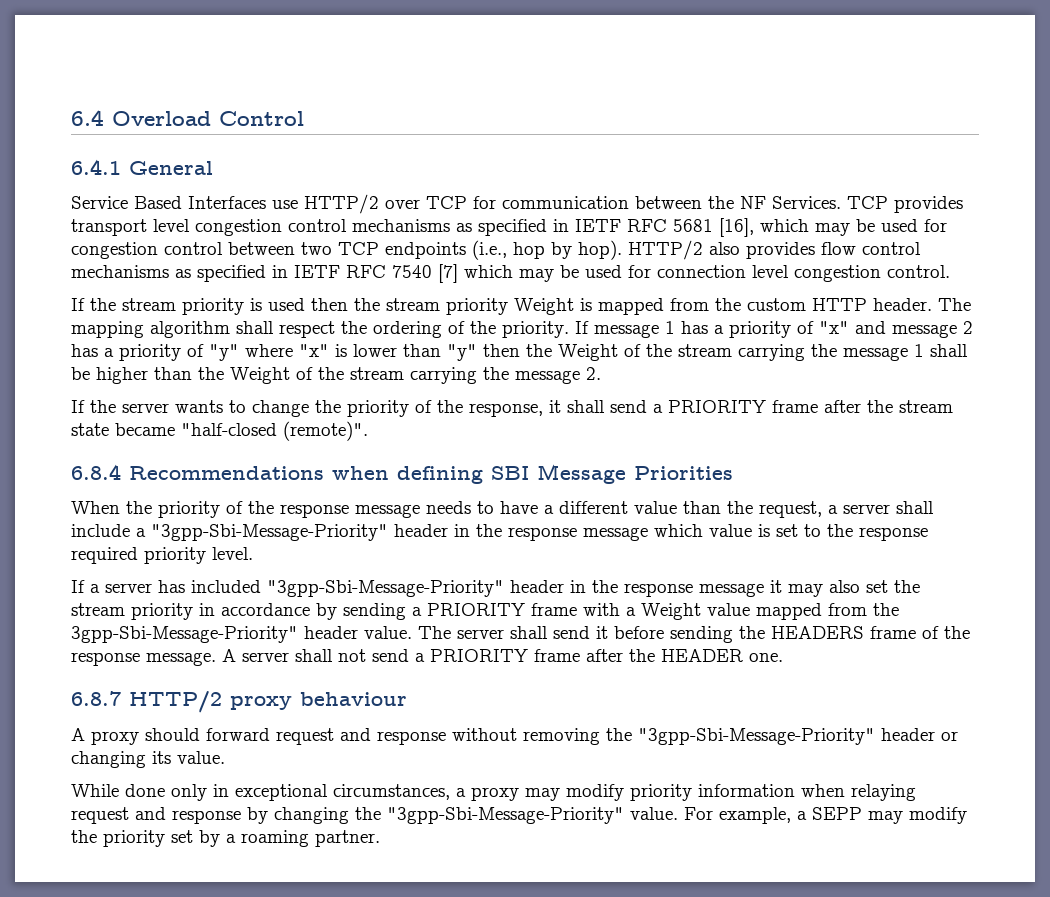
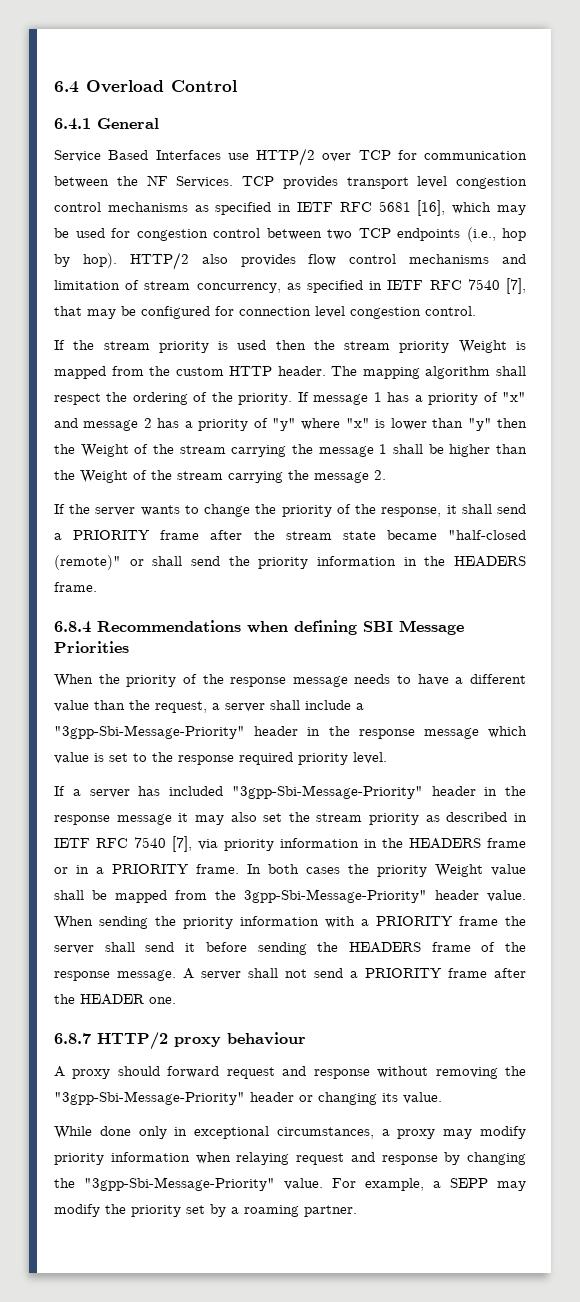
- HTTP/2 also provides flow control mechanisms as specified in IETF RFC 7540 [7] which may be used for connection level congestion control.
+ HTTP/2 also provides flow control mechanisms and limitation of stream concurrency, as specified in IETF RFC 7540 [7], that may be configured for connection level congestion control.
- If the server wants to change the priority of the response, it shall send a PRIORITY frame after the stream state became "half-closed (remote)".
+ If the server wants to change the priority of the response, it shall send a PRIORITY frame after the stream state became "half-closed (remote)" or shall send the priority information in the HEADERS frame.
- If a server has included "3gpp-Sbi-Message-Priority" header in the response message it may also set the stream priority in accordance by sending a PRIORITY frame with a Weight value mapped from the 3gpp-Sbi-Message-Priority" header value.
+ If a server has included "3gpp-Sbi-Message-Priority" header in the response message it may also set the stream priority as described in IETF RFC 7540 [7], via priority information in the HEADERS frame or in a PRIORITY frame. In both cases the priority Weight value shall be mapped from the 3gpp-Sbi-Message-Priority" header value.
- The server shall send it before sending the HEADERS frame of the response message.
+ When sending the priority information with a PRIORITY frame the server shall send it before sending the HEADERS frame of the response message.

